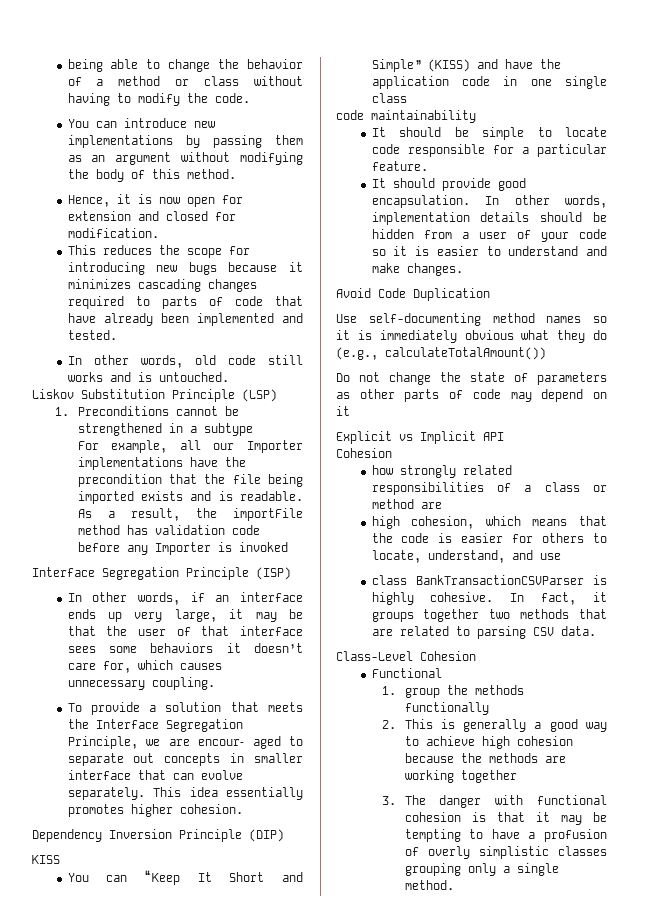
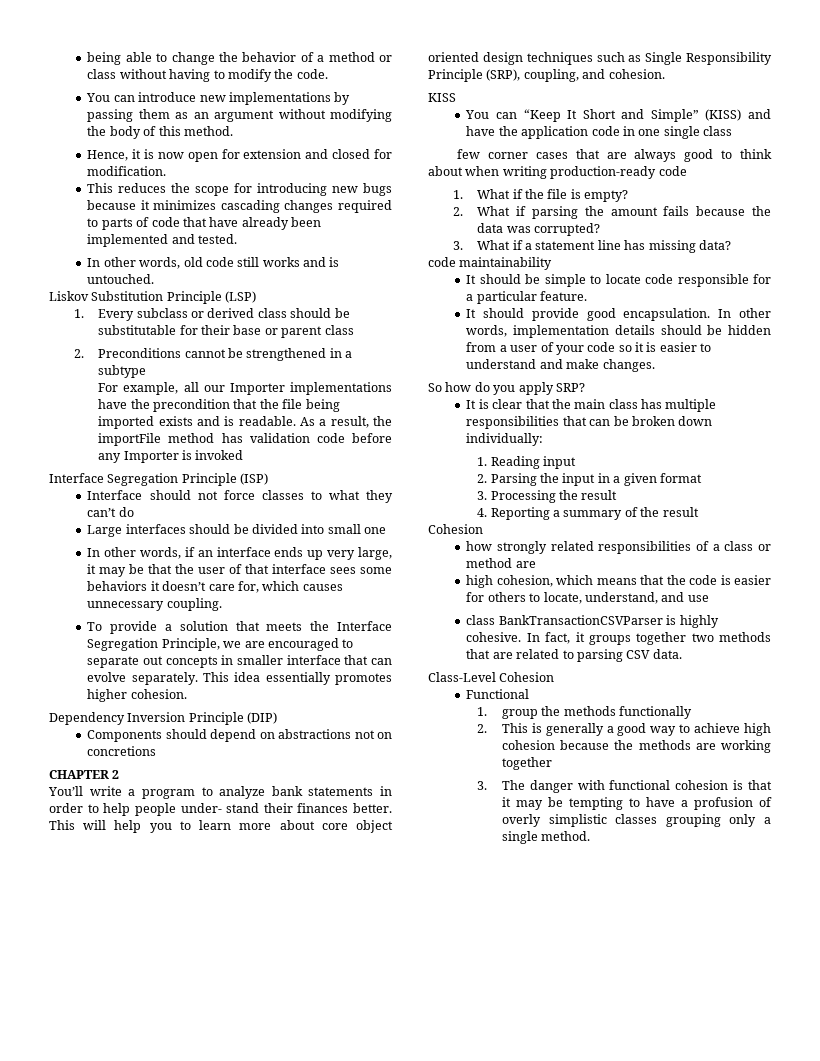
- 1. Preconditions cannot be strengthened in a subtype
+ 1. Every subclass or derived class should be substitutable for their base or parent class
+ 2. Preconditions cannot be strengthened in a subtype
+ Interface should not force classes to what they can’t do
+ Large interfaces should be divided into small one
- To provide a solution that meets the Interface Segregation Principle, we are encour‐ aged to separate out concepts in smaller interface that can evolve separately.
+ To provide a solution that meets the Interface Segregation Principle, we are encouraged to separate out concepts in smaller interface that can evolve separately.
+ Components should depend on abstractions not on concretions
+ CHAPTER 2
+ You’ll write a program to analyze bank statements in order to help people under‐ stand their finances better. This will help you to learn more about core object oriented design techniques such as Single Responsibility Principle (SRP), coupling, and cohesion.
+ few corner cases that are always good to think about when writing production-ready code
+ 1. What if the file is empty?
+ 2. What if parsing the amount fails because the data was corrupted?
+ 3. What if a statement line has missing data?
- Avoid Code Duplication
- Use self-documenting method names so it is immediately obvious what they do (e.g., calculateTotalAmount())
- Do not change the state of parameters as other parts of code may depend on it
- Explicit vs Implicit API
+ So how do you apply SRP?
+ It is clear that the main class has multiple responsibilities that can be broken down individually:
+ 1. Reading input
+ 2. Parsing the input in a given format
+ 3. Processing the result
+ 4. Reporting a summary of the result

